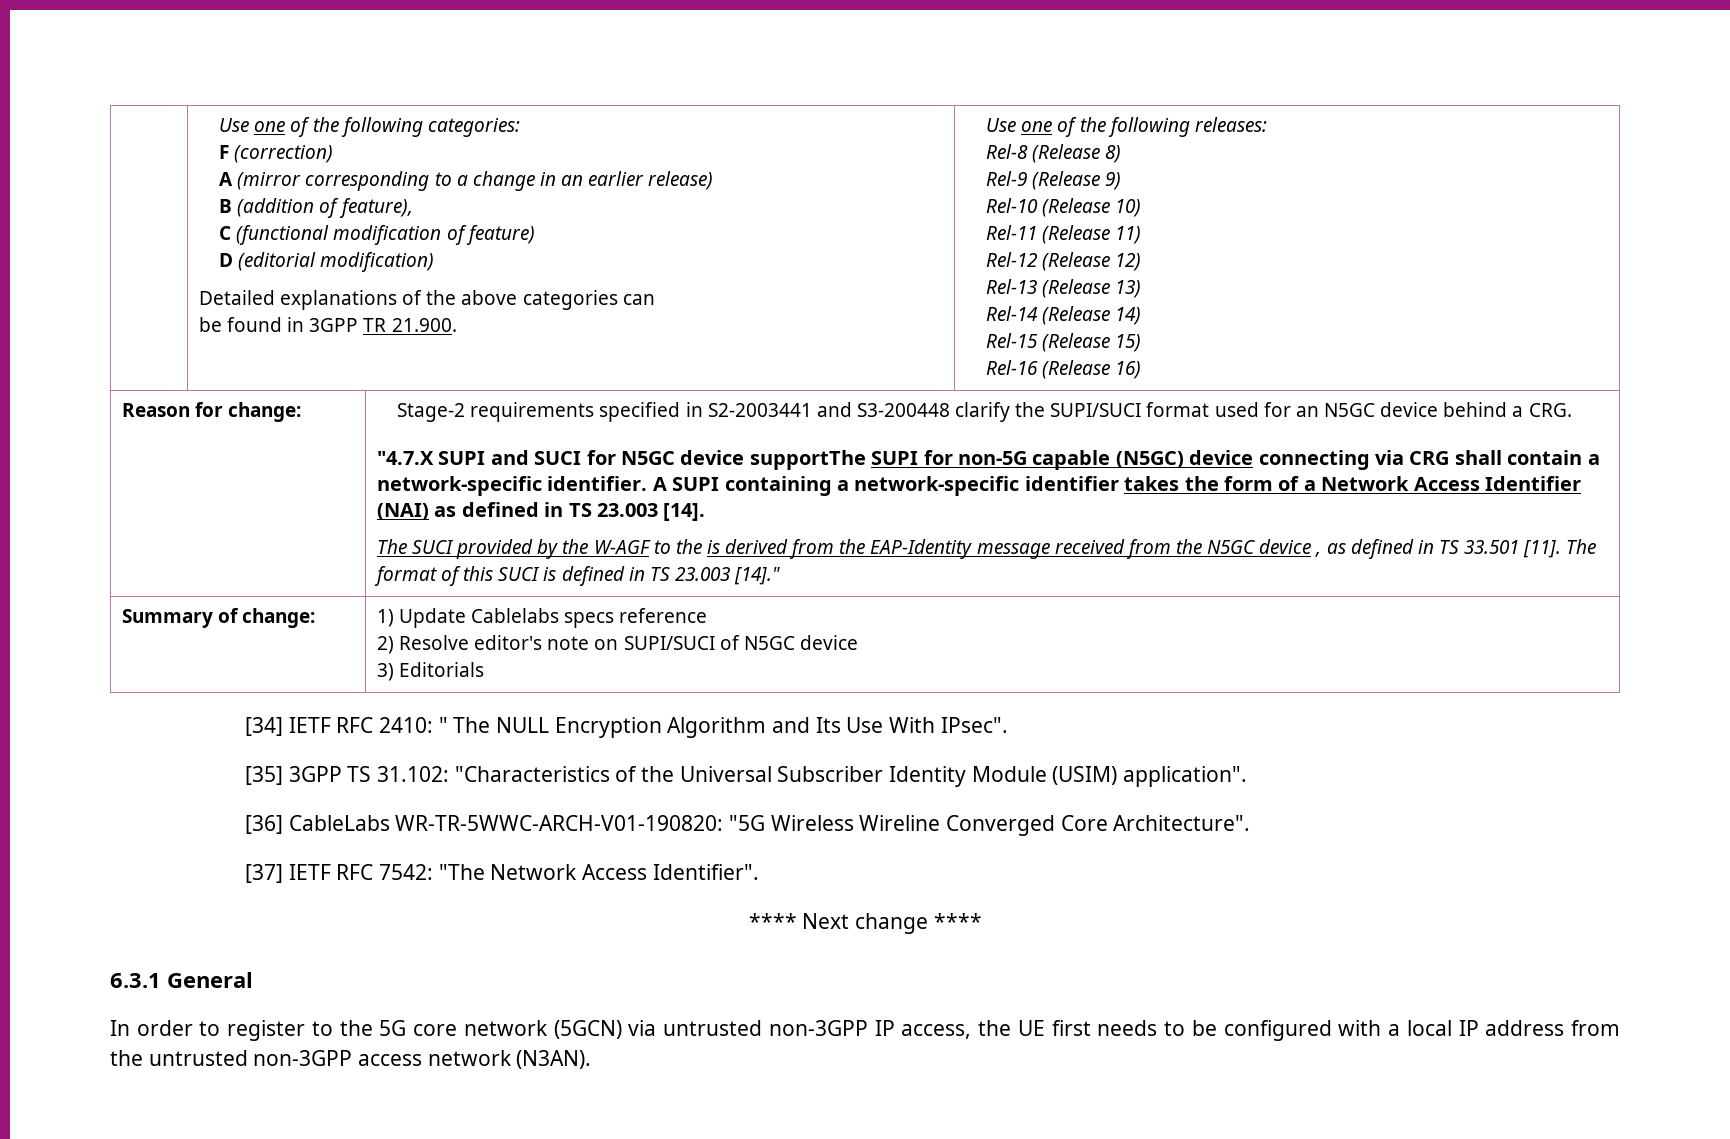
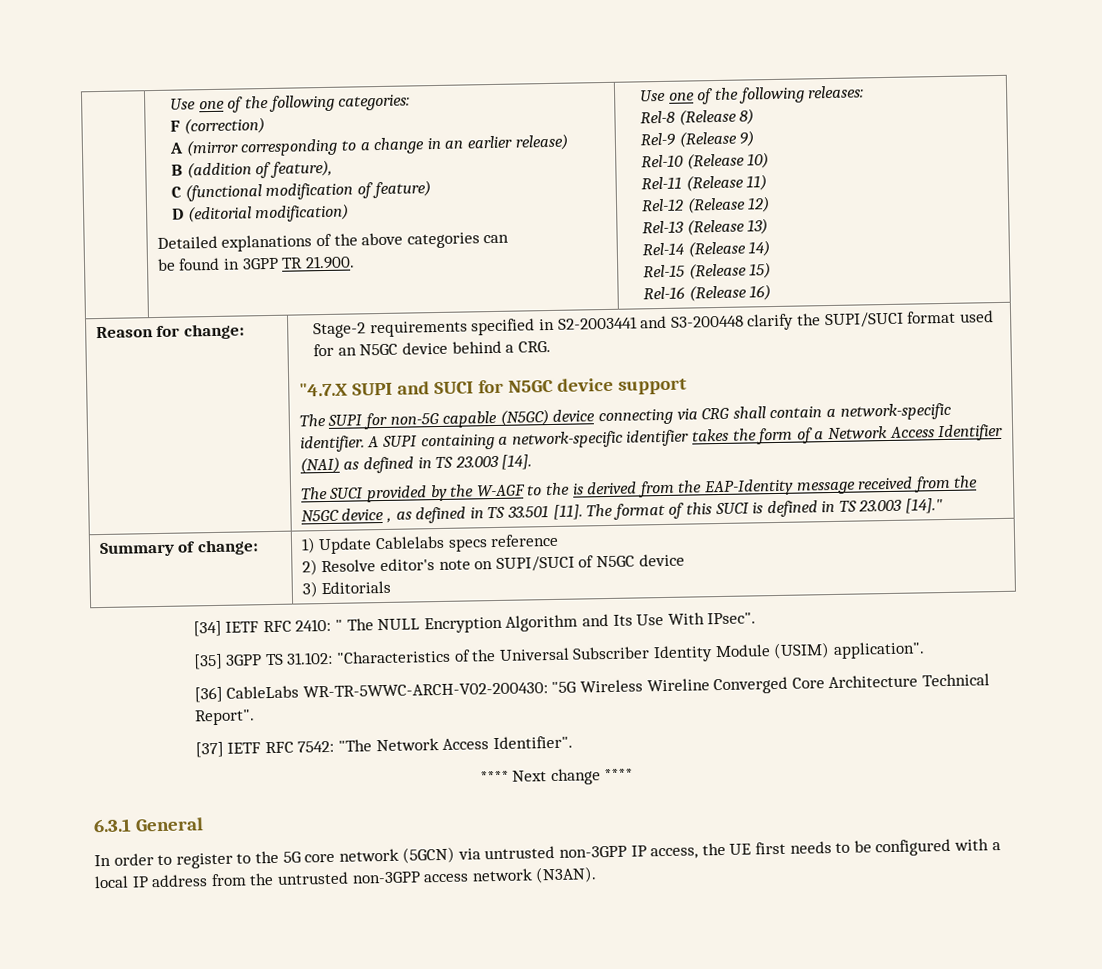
- "4.7.X SUPI and SUCI for N5GC device supportThe SUPI for non-5G capable (N5GC) device connecting via CRG shall contain a network-specific identifier.
+ "4.7.X SUPI and SUCI for N5GC device support
+ The SUPI for non-5G capable (N5GC) device connecting via CRG shall contain a network-specific identifier.
- [36] CableLabs WR-TR-5WWC-ARCH-V01-190820: "5G Wireless Wireline Converged Core Architecture".
+ [36] CableLabs WR-TR-5WWC-ARCH-V02-200430: "5G Wireless Wireline Converged Core Architecture Technical Report".

